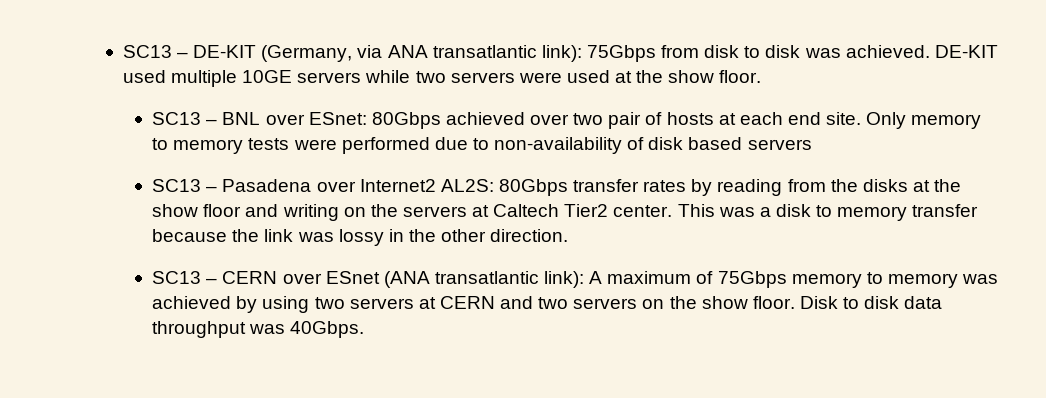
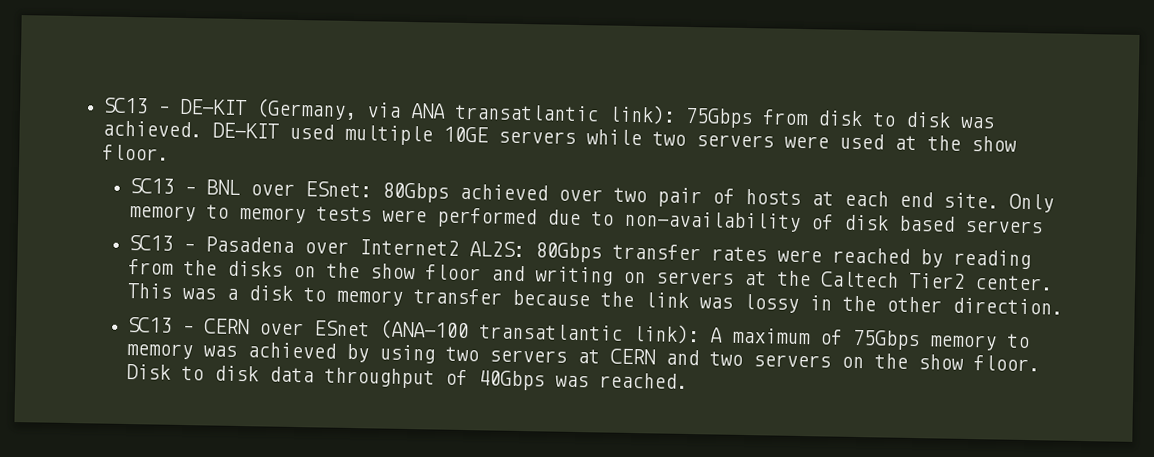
- SC13 – Pasadena over Internet2 AL2S: 80Gbps transfer rates by reading from the disks at the show floor and writing on the servers at Caltech Tier2 center.
+ SC13 – Pasadena over Internet2 AL2S: 80Gbps transfer rates were reached by reading from the disks on the show floor and writing on servers at the Caltech Tier2 center.
- SC13 – CERN over ESnet (ANA transatlantic link): A maximum of 75Gbps memory to memory was achieved by using two servers at CERN and two servers on the show floor.
+ SC13 – CERN over ESnet (ANA-100 transatlantic link): A maximum of 75Gbps memory to memory was achieved by using two servers at CERN and two servers on the show floor.
- Disk to disk data throughput was 40Gbps.
+ Disk to disk data throughput of 40Gbps was reached.

